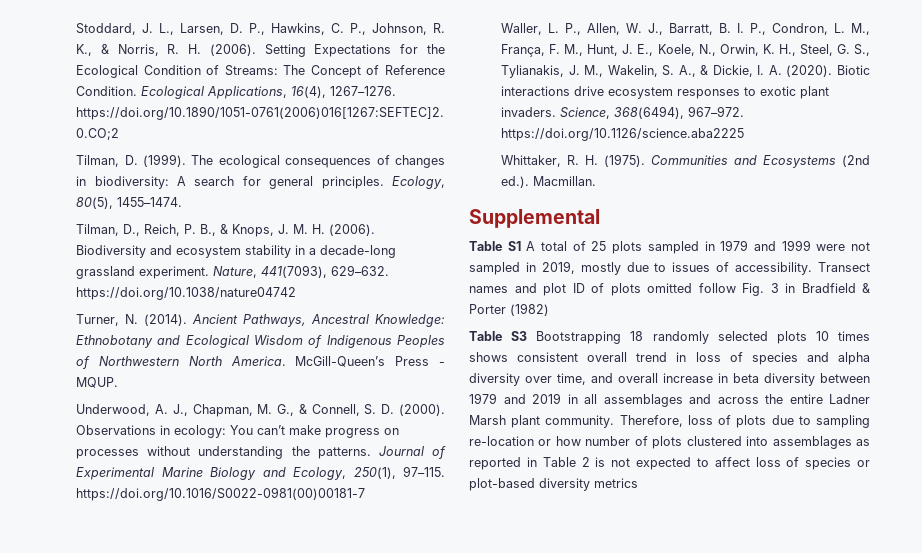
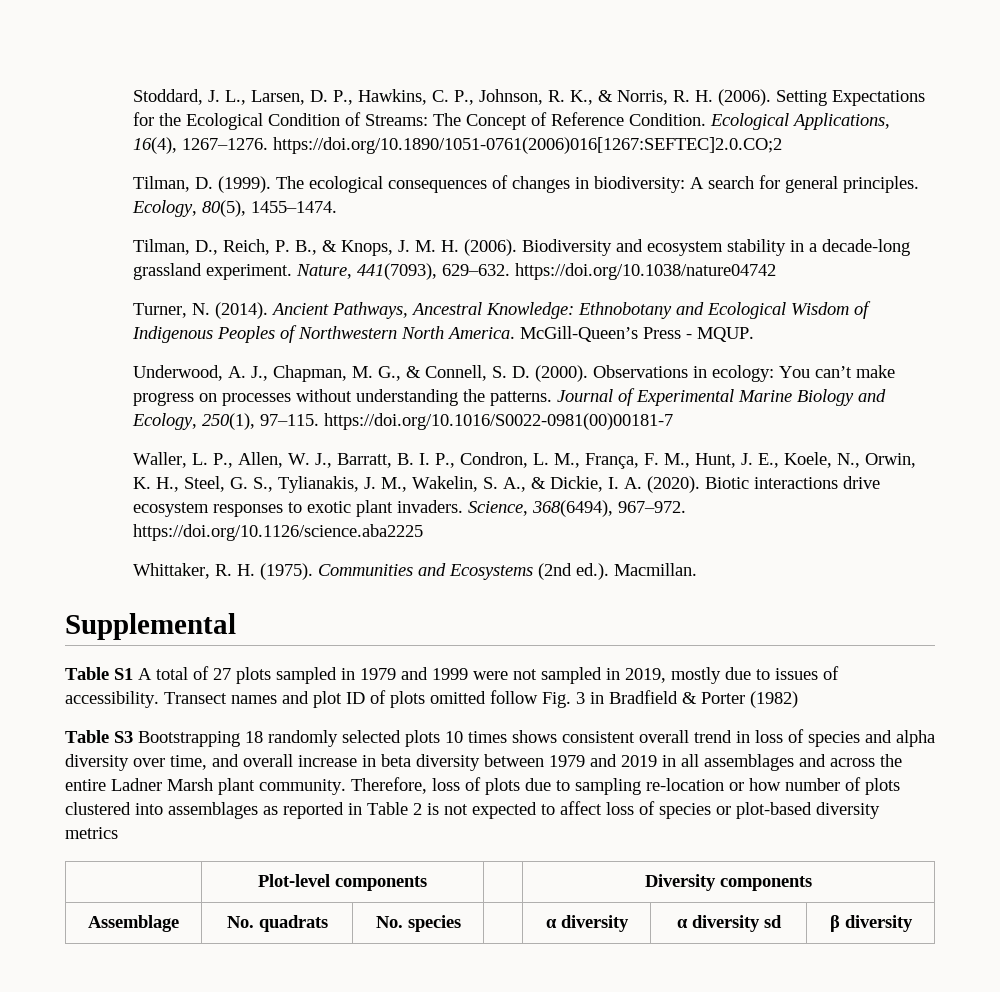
- Table S1 A total of 25 plots sampled in 1979 and 1999 were not sampled in 2019, mostly due to issues of accessibility.
+ Table S1 A total of 27 plots sampled in 1979 and 1999 were not sampled in 2019, mostly due to issues of accessibility.
+ | Plot-level components | | Diversity components
+ Assemblage | No. quadrats | No. species | | α diversity | α diversity sd | β diversity

